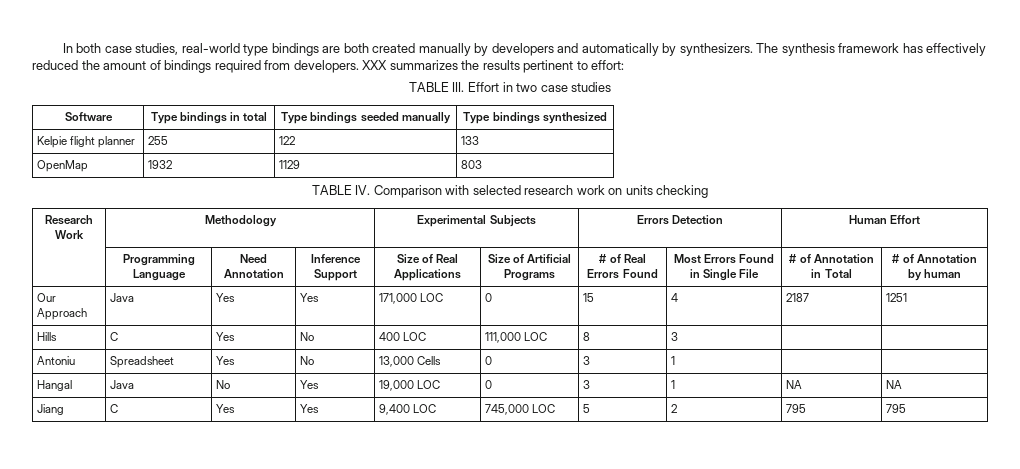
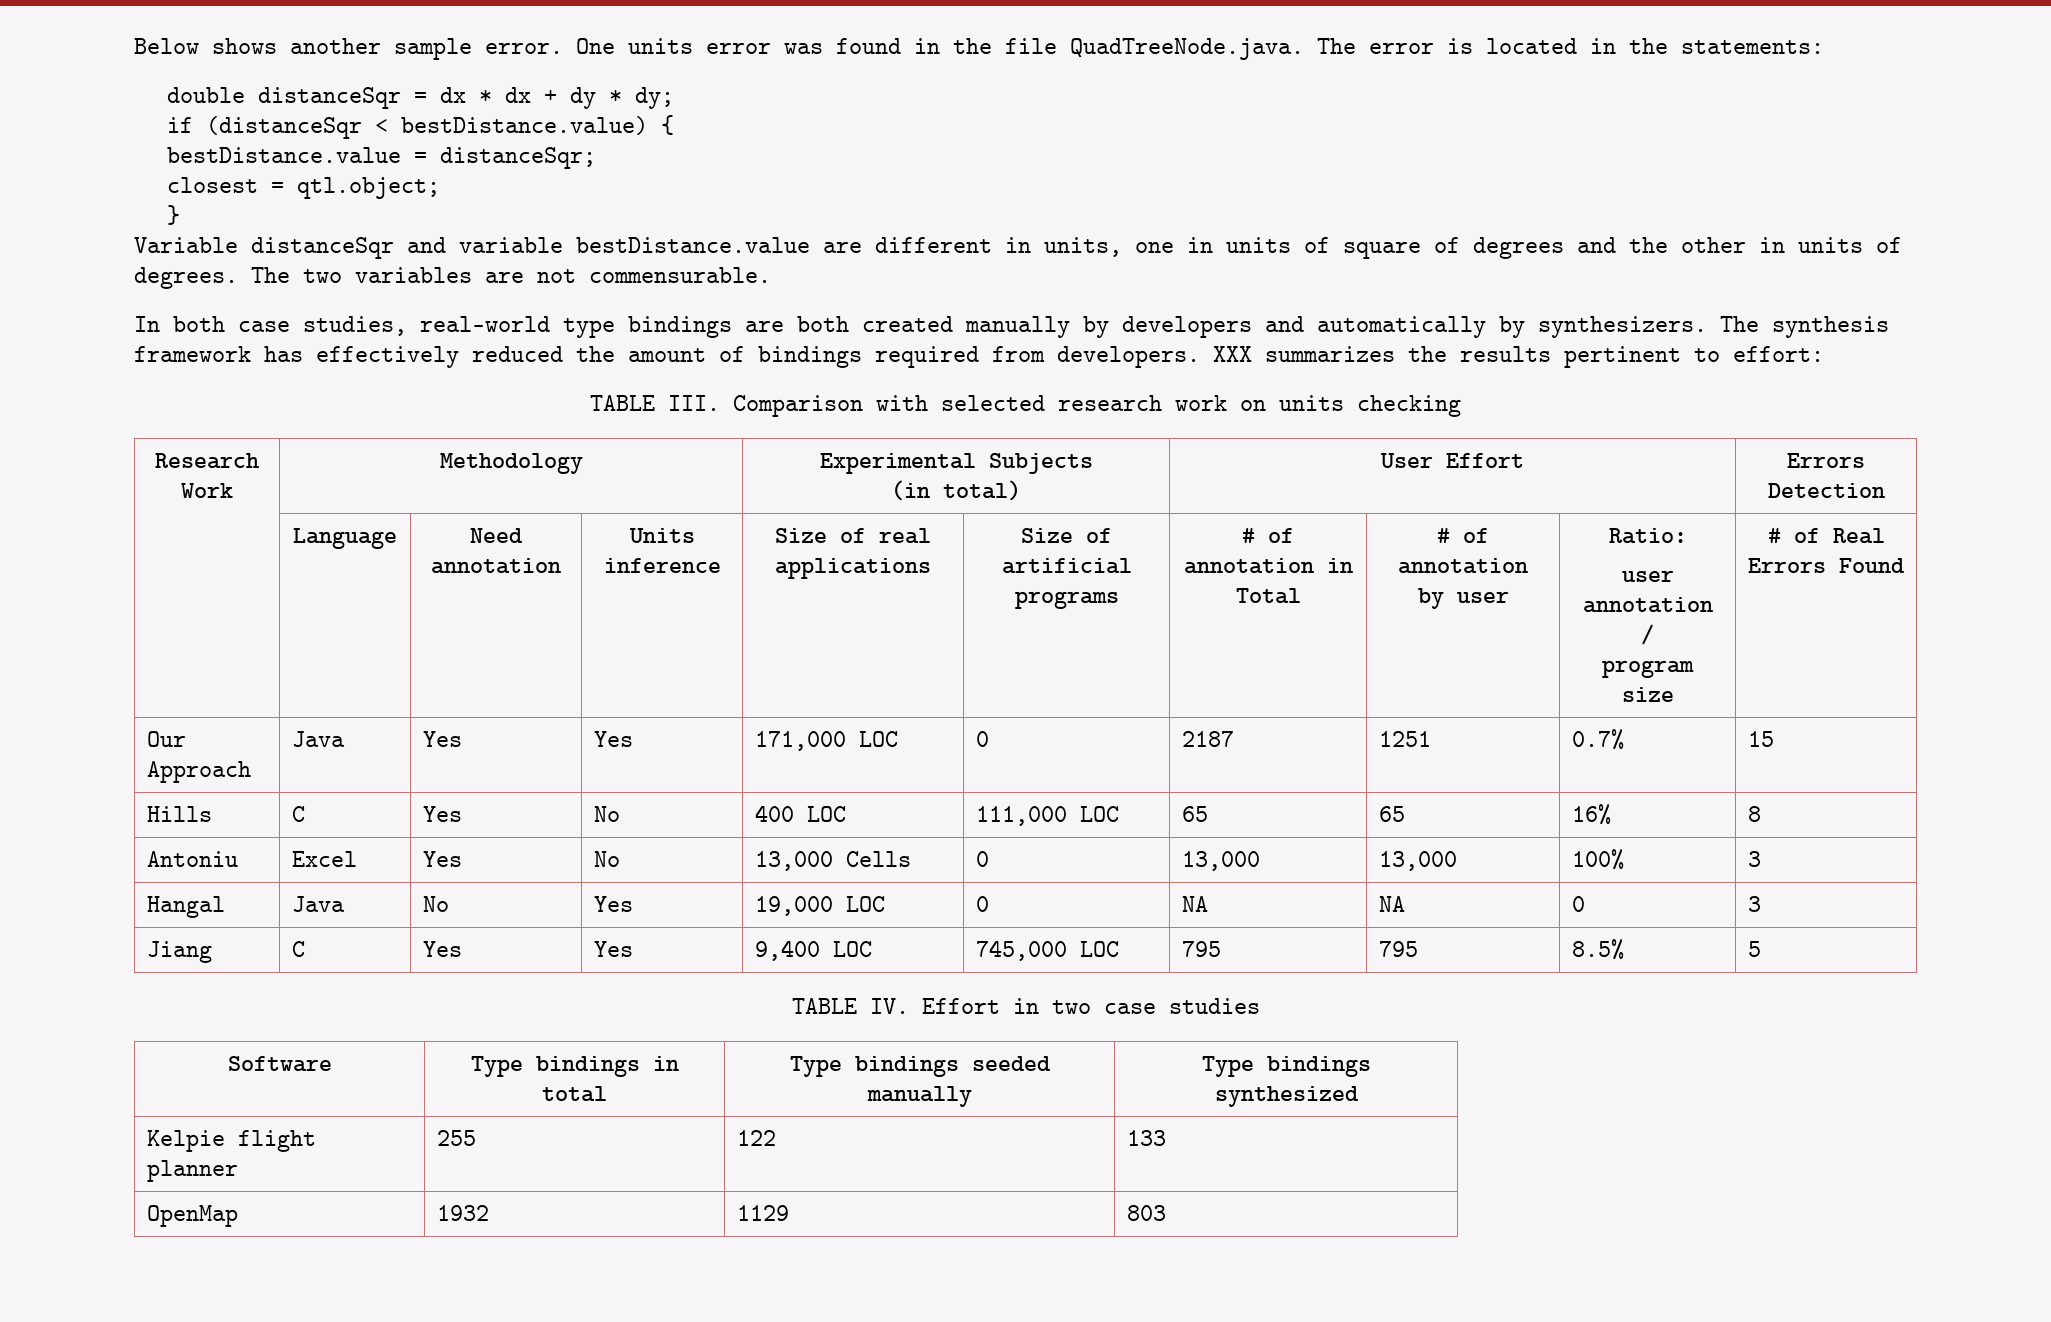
+ Below shows another sample error. One units error was found in the file QuadTreeNode.java. The error is located in the statements:
+ double distanceSqr = dx * dx + dy * dy;
+ if (distanceSqr < bestDistance.value) {
+ bestDistance.value = distanceSqr;
+ closest = qtl.object;
+ }
+ Variable distanceSqr and variable bestDistance.value are different in units, one in units of square of degrees and the other in units of degrees. The two variables are not commensurable.
- TABLE III. Effort in two case studies
+ TABLE III. Comparison with selected research work on units checking
+ Research Work | Methodology | Experimental Subjects
+ (in total) | User Effort | Errors Detection
+ | Language | Need annotation | Units inference | Size of real applications | Size of artificial programs | # of annotation in Total | # of annotation by user | Ratio:
+ user annotation /
+ program size | # of Real Errors Found
+ Our Approach | Java | Yes | Yes | 171,000 LOC | 0 | 2187 | 1251 | 0.7% | 15
+ Hills | C | Yes | No | 400 LOC | 111,000 LOC | 65 | 65 | 16% | 8
+ Antoniu | Excel | Yes | No | 13,000 Cells | 0 | 13,000 | 13,000 | 100% | 3
+ Hangal | Java | No | Yes | 19,000 LOC | 0 | NA | NA | 0 | 3
+ Jiang | C | Yes | Yes | 9,400 LOC | 745,000 LOC | 795 | 795 | 8.5% | 5
+ TABLE IV. Effort in two case studies
- TABLE IV. Comparison with selected research work on units checking
- Research Work | Methodology | Experimental Subjects | Errors Detection | Human Effort
- | Programming Language | Need Annotation | Inference Support | Size of Real Applications | Size of Artificial Programs | # of Real Errors Found | Most Errors Found in Single File | # of Annotation in Total | # of Annotation by human
- Our Approach | Java | Yes | Yes | 171,000 LOC | 0 | 15 | 4 | 2187 | 1251
- Hills | C | Yes | No | 400 LOC | 111,000 LOC | 8 | 3 | |
- Antoniu | Spreadsheet | Yes | No | 13,000 Cells | 0 | 3 | 1 | |
- Hangal | Java | No | Yes | 19,000 LOC | 0 | 3 | 1 | NA | NA
- Jiang | C | Yes | Yes | 9,400 LOC | 745,000 LOC | 5 | 2 | 795 | 795

